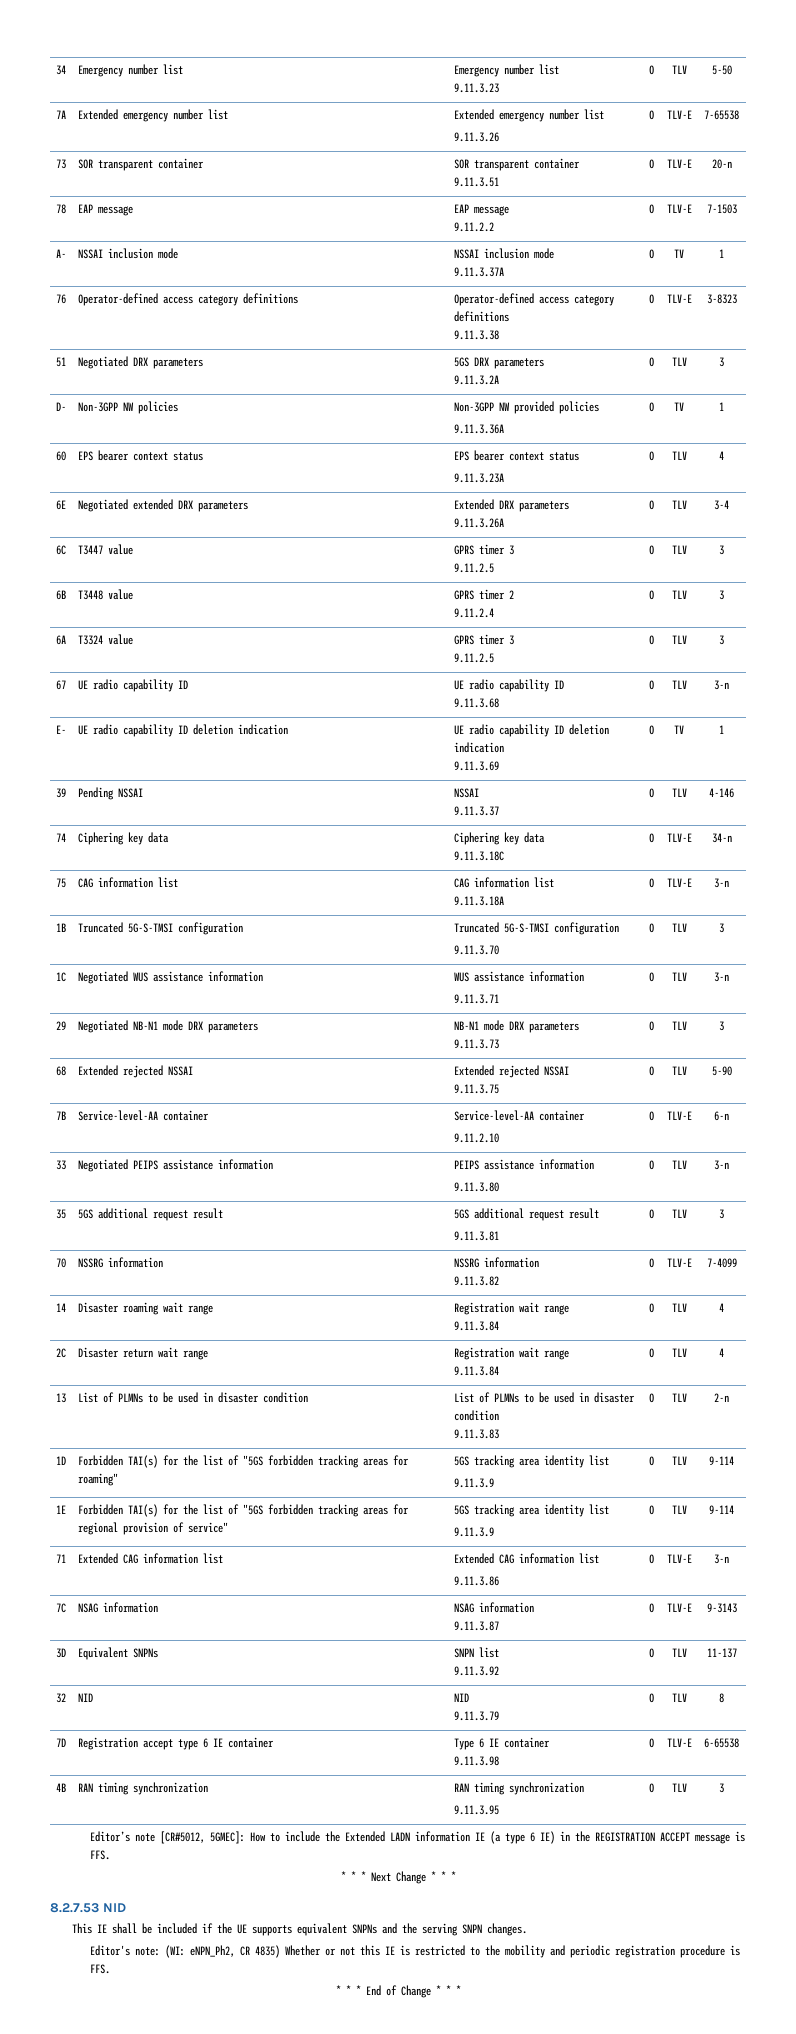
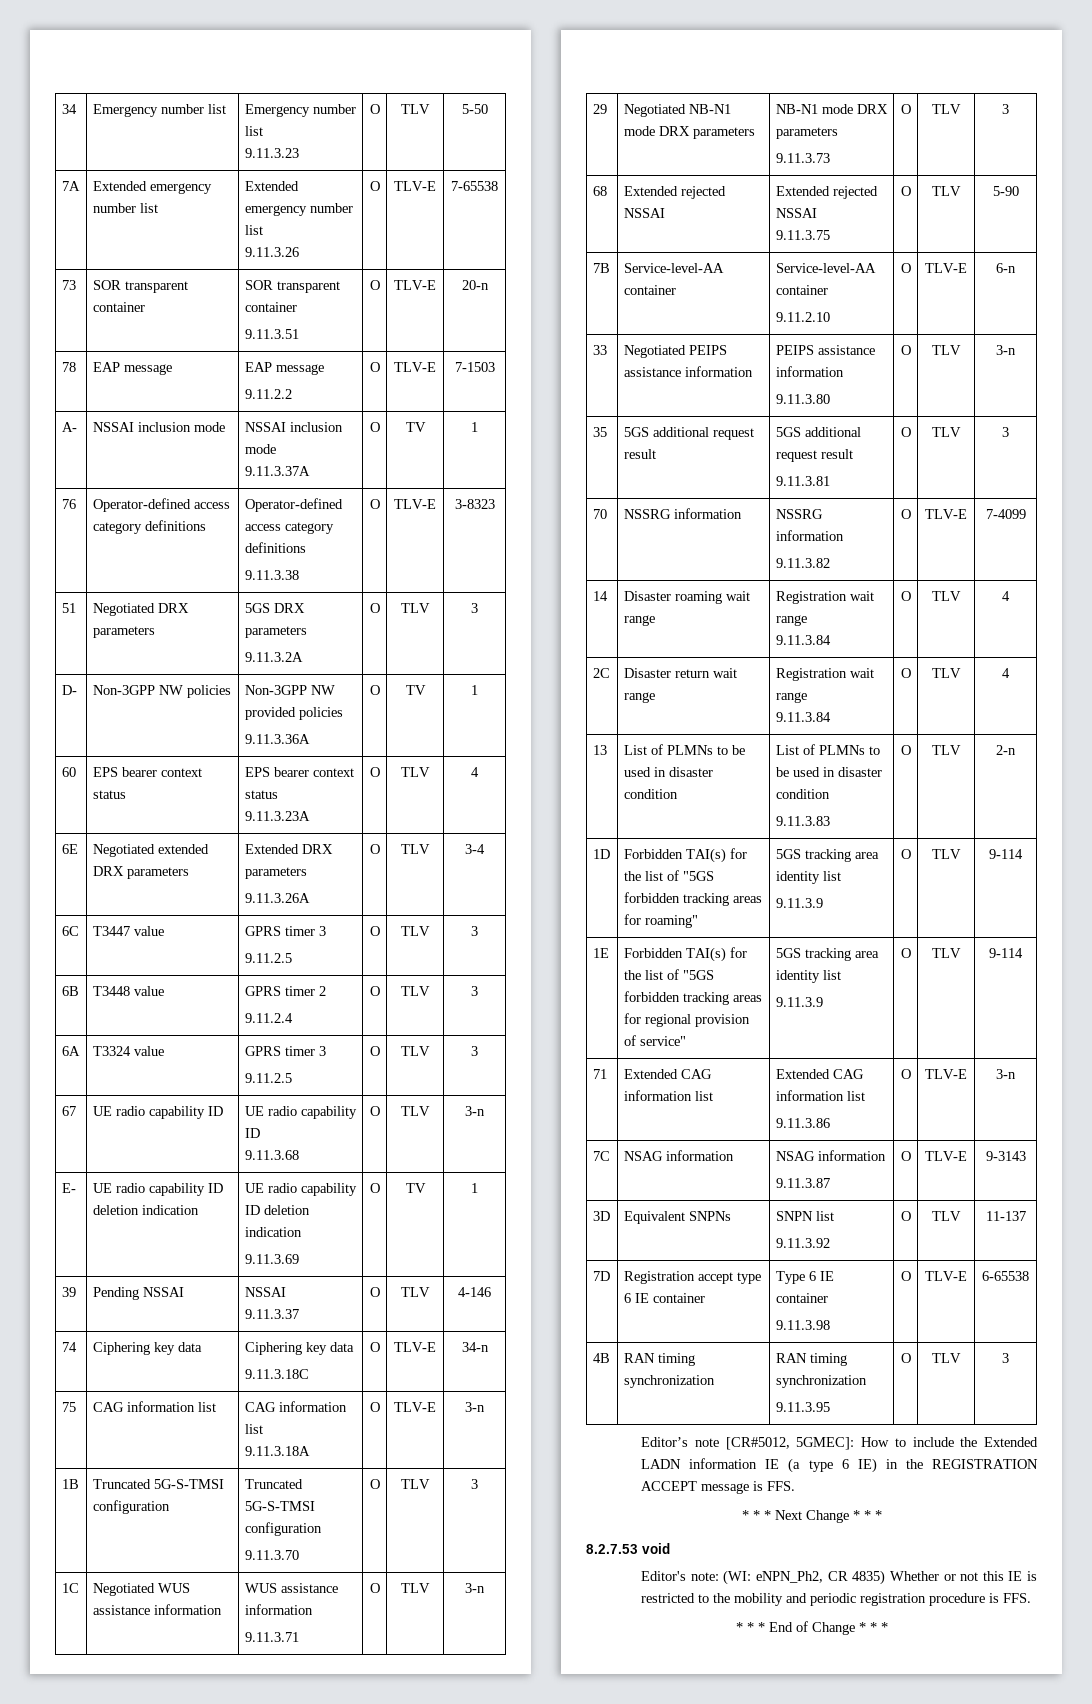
- 32 | NID | NID
- 9.11.3.79 | O | TLV | 8
- 8.2.7.53 NID
- This IE shall be included if the UE supports equivalent SNPNs and the serving SNPN changes.
+ 8.2.7.53 void

